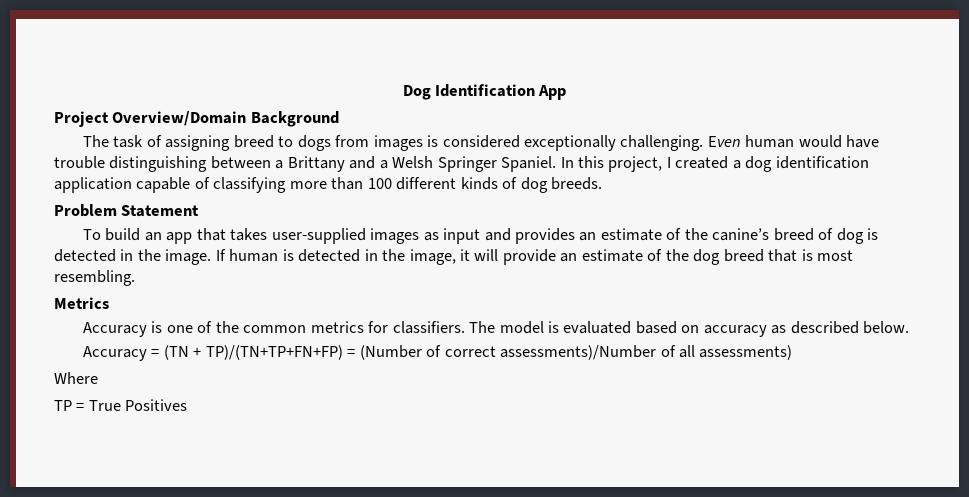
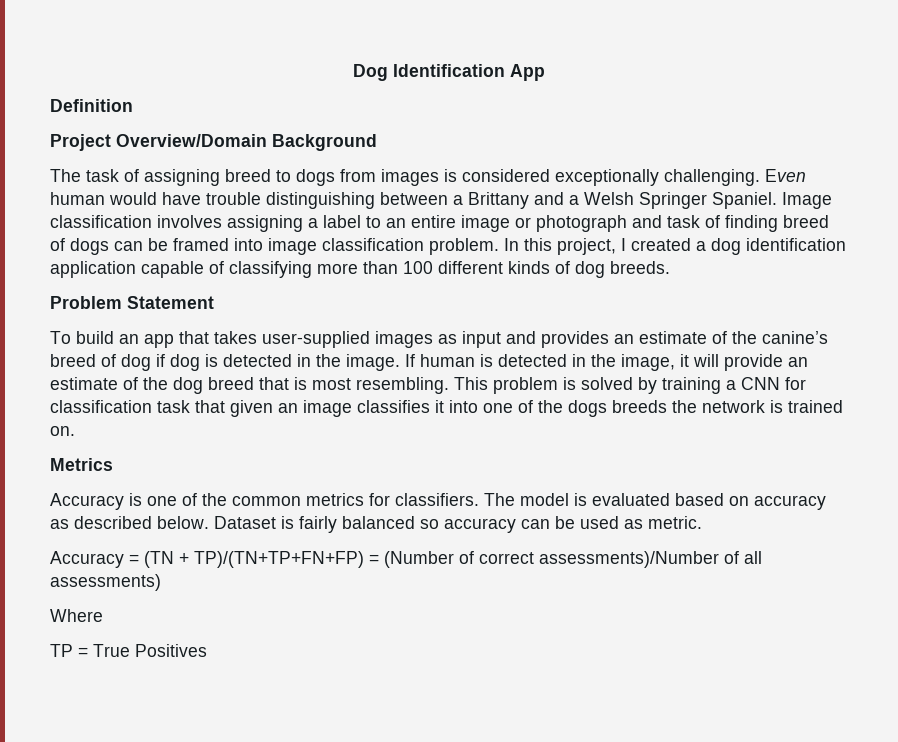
+ Definition
+ Image classification involves assigning a label to an entire image or photograph and task of finding breed of dogs can be framed into image classification problem.
- To build an app that takes user-supplied images as input and provides an estimate of the canine’s breed of dog is detected in the image.
+ To build an app that takes user-supplied images as input and provides an estimate of the canine’s breed of dog if dog is detected in the image.
+ This problem is solved by training a CNN for classification task that given an image classifies it into one of the dogs breeds the network is trained on.
+ Dataset is fairly balanced so accuracy can be used as metric.

